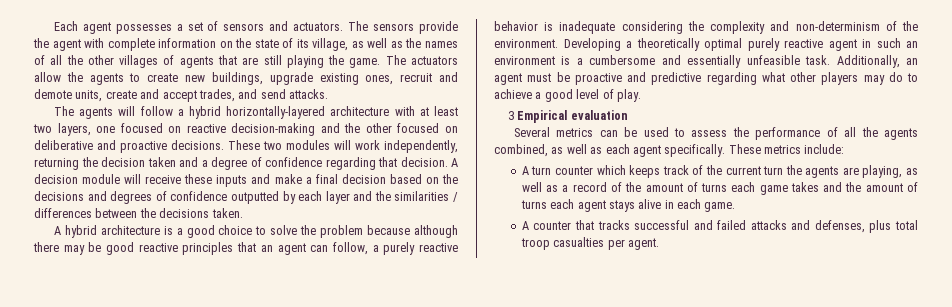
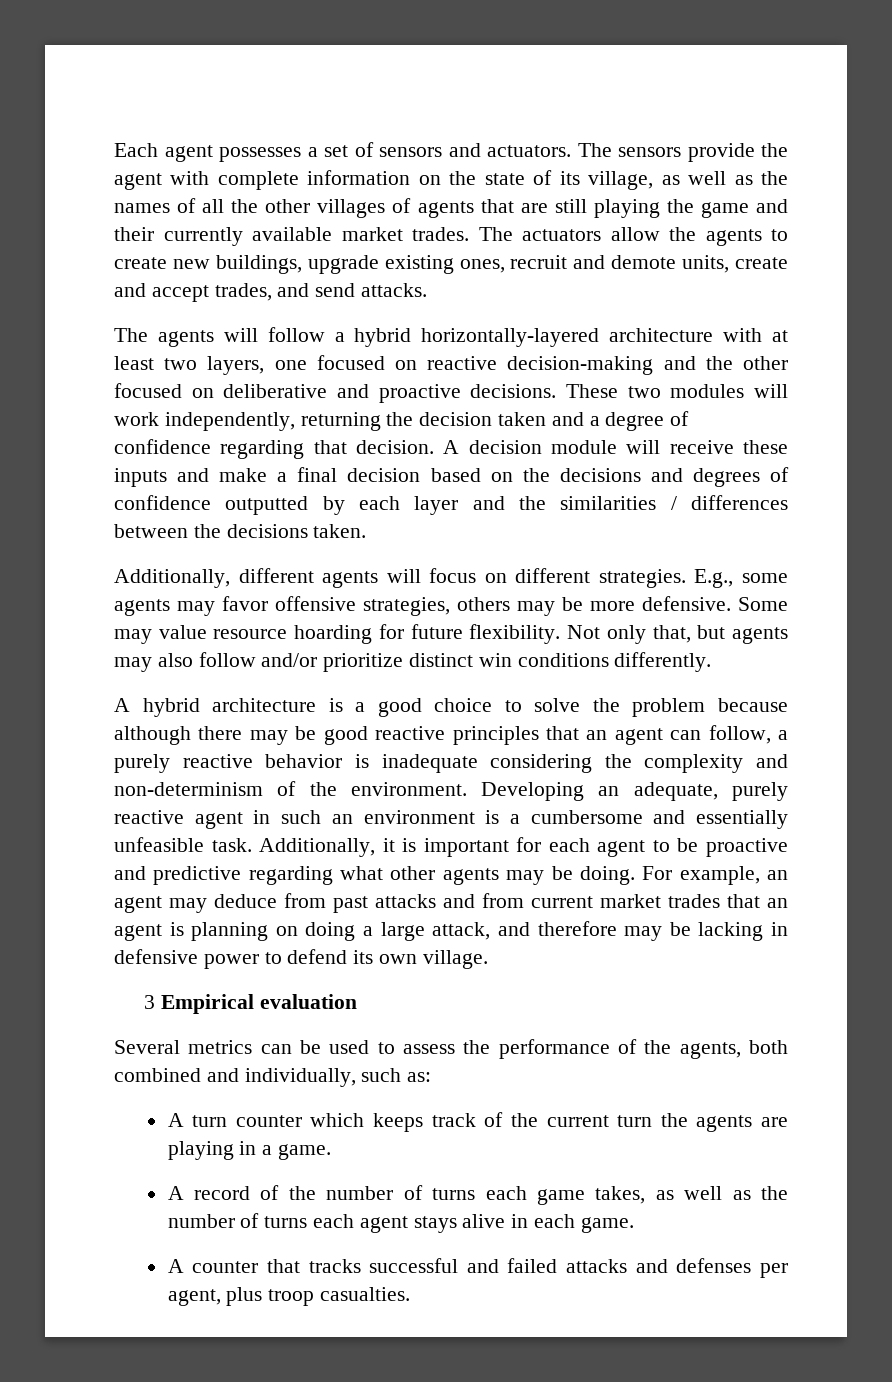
- The sensors provide the agent with complete information on the state of its village, as well as the names of all the other villages of agents that are still playing the game.
+ The sensors provide the agent with complete information on the state of its village, as well as the names of all the other villages of agents that are still playing the game and their currently available market trades.
+ Additionally, different agents will focus on different strategies. E.g., some agents may favor offensive strategies, others may be more defensive. Some may value resource hoarding for future flexibility. Not only that, but agents may also follow and/or prioritize distinct win conditions differently.
- Developing a theoretically optimal purely reactive agent in such an environment is a cumbersome and essentially unfeasible task.
+ Developing an adequate, purely reactive agent in such an environment is a cumbersome and essentially unfeasible task.
- Additionally, an agent must be proactive and predictive regarding what other players may do to achieve a good level of play.
+ Additionally, it is important for each agent to be proactive and predictive regarding what other agents may be doing. For example, an agent may deduce from past attacks and from current market trades that an agent is planning on doing a large attack, and therefore may be lacking in defensive power to defend its own village.
- Several metrics can be used to assess the performance of all the agents combined, as well as each agent specifically. These metrics include:
+ Several metrics can be used to assess the performance of the agents, both combined and individually, such as:
- A turn counter which keeps track of the current turn the agents are playing, as well as a record of the amount of turns each game takes and the amount of turns each agent stays alive in each game.
+ A turn counter which keeps track of the current turn the agents are playing in a game.
+ A record of the number of turns each game takes, as well as the number of turns each agent stays alive in each game.
- A counter that tracks successful and failed attacks and defenses, plus total troop casualties per agent.
+ A counter that tracks successful and failed attacks and defenses per agent, plus troop casualties.

